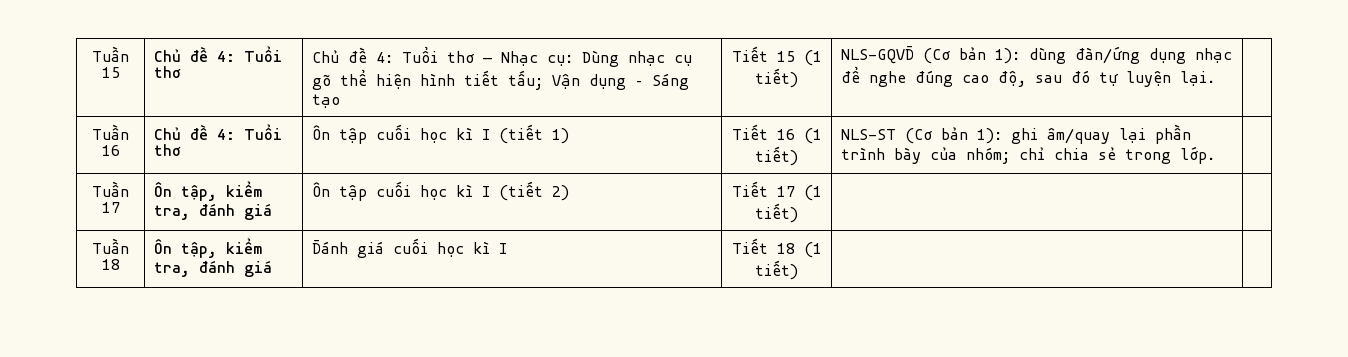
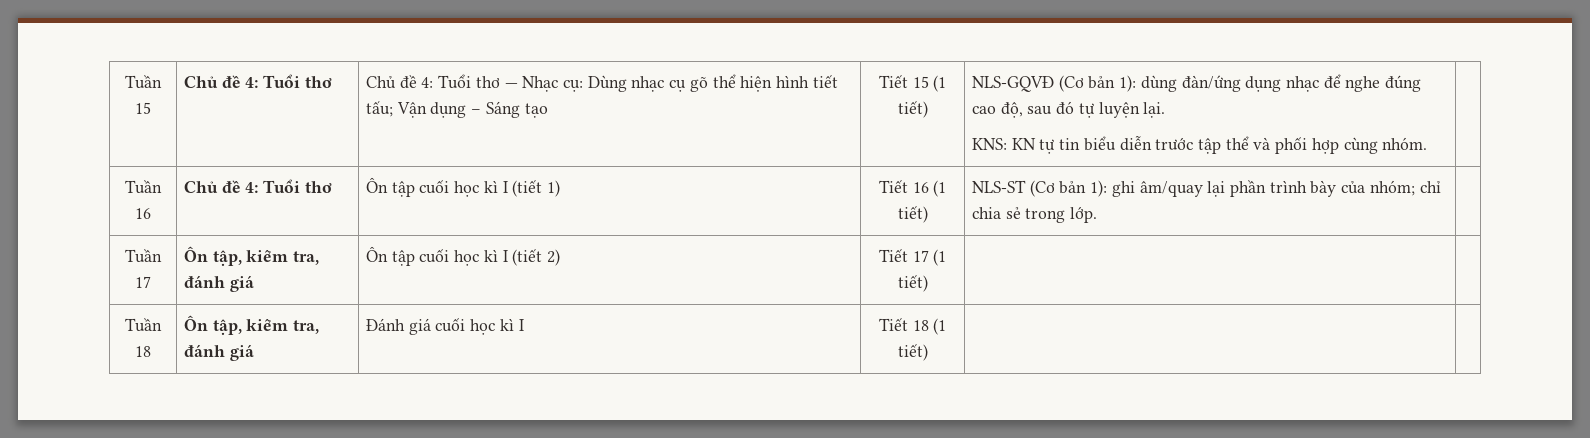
+ KNS: KN tự tin biểu diễn trước tập thể và phối hợp cùng nhóm.

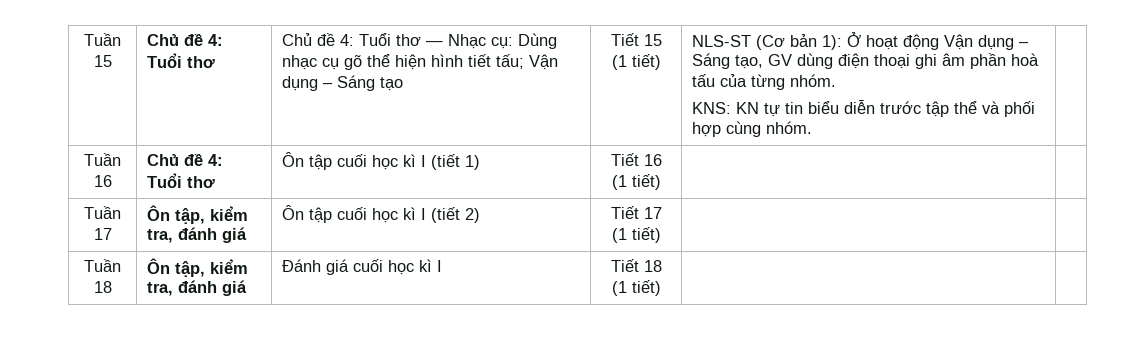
- NLS-GQVĐ (Cơ bản 1): dùng đàn/ứng dụng nhạc để nghe đúng cao độ, sau đó tự luyện lại.
+ NLS-ST (Cơ bản 1): Ở hoạt động Vận dụng – Sáng tạo, GV dùng điện thoại ghi âm phần hoà tấu của từng nhóm.
- Tuần 16 | Chủ đề 4: Tuổi thơ | Ôn tập cuối học kì I (tiết 1) | Tiết 16 (1 tiết) | NLS-ST (Cơ bản 1): ghi âm/quay lại phần trình bày của nhóm; chỉ chia sẻ trong lớp. |
+ Tuần 16 | Chủ đề 4: Tuổi thơ | Ôn tập cuối học kì I (tiết 1) | Tiết 16 (1 tiết) | |

